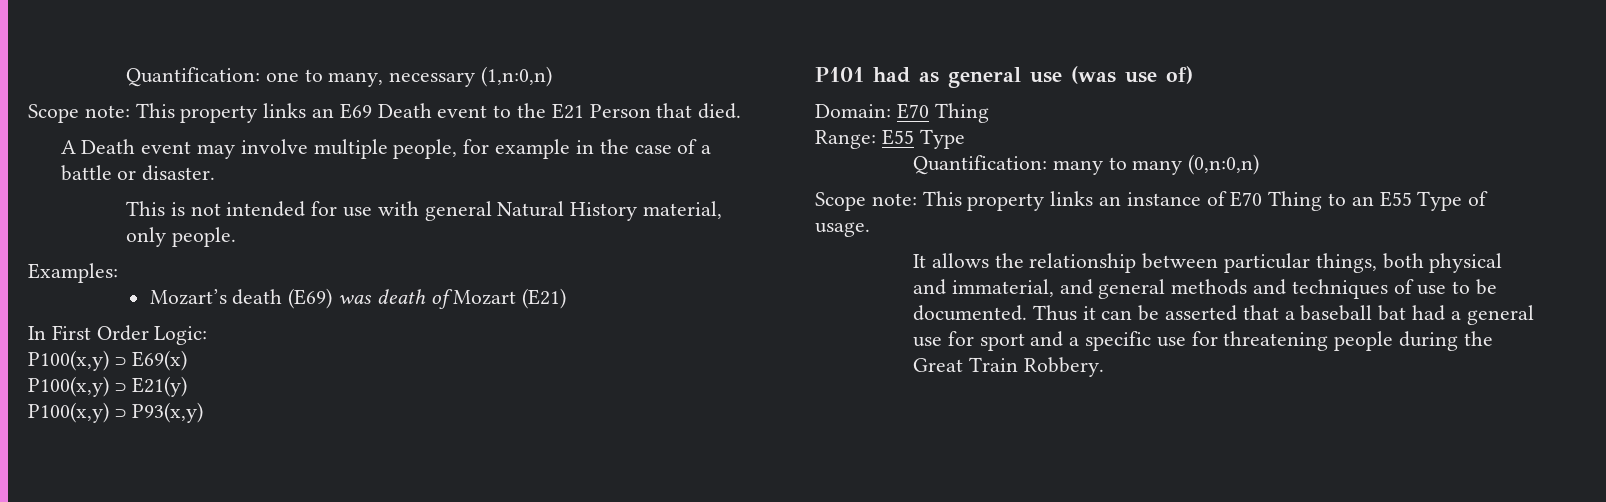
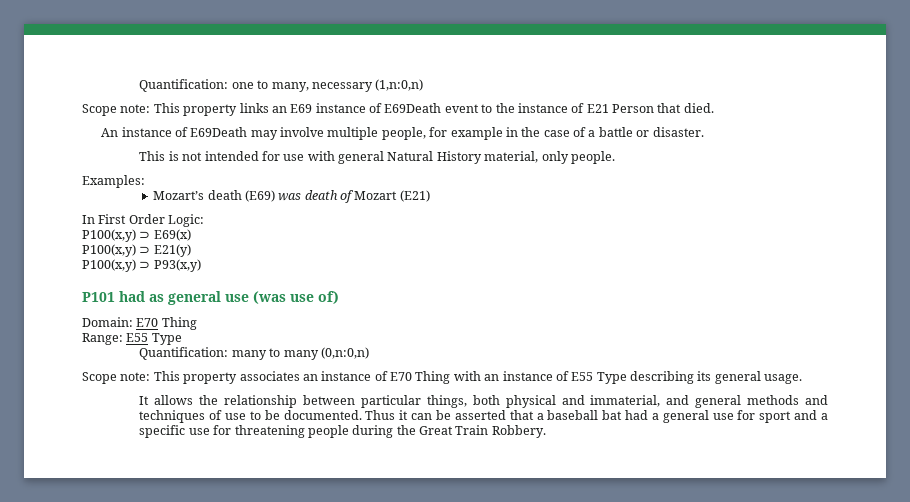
- Scope note: This property links an E69 Death event to the E21 Person that died.
+ Scope note: This property links an E69 instance of E69Death event to the instance of E21 Person that died.
- A Death event may involve multiple people, for example in the case of a battle or disaster.
+ An instance of E69Death may involve multiple people, for example in the case of a battle or disaster.
- Scope note: This property links an instance of E70 Thing to an E55 Type of usage.
+ Scope note: This property associates an instance of E70 Thing with an instance of E55 Type describing its general usage.

